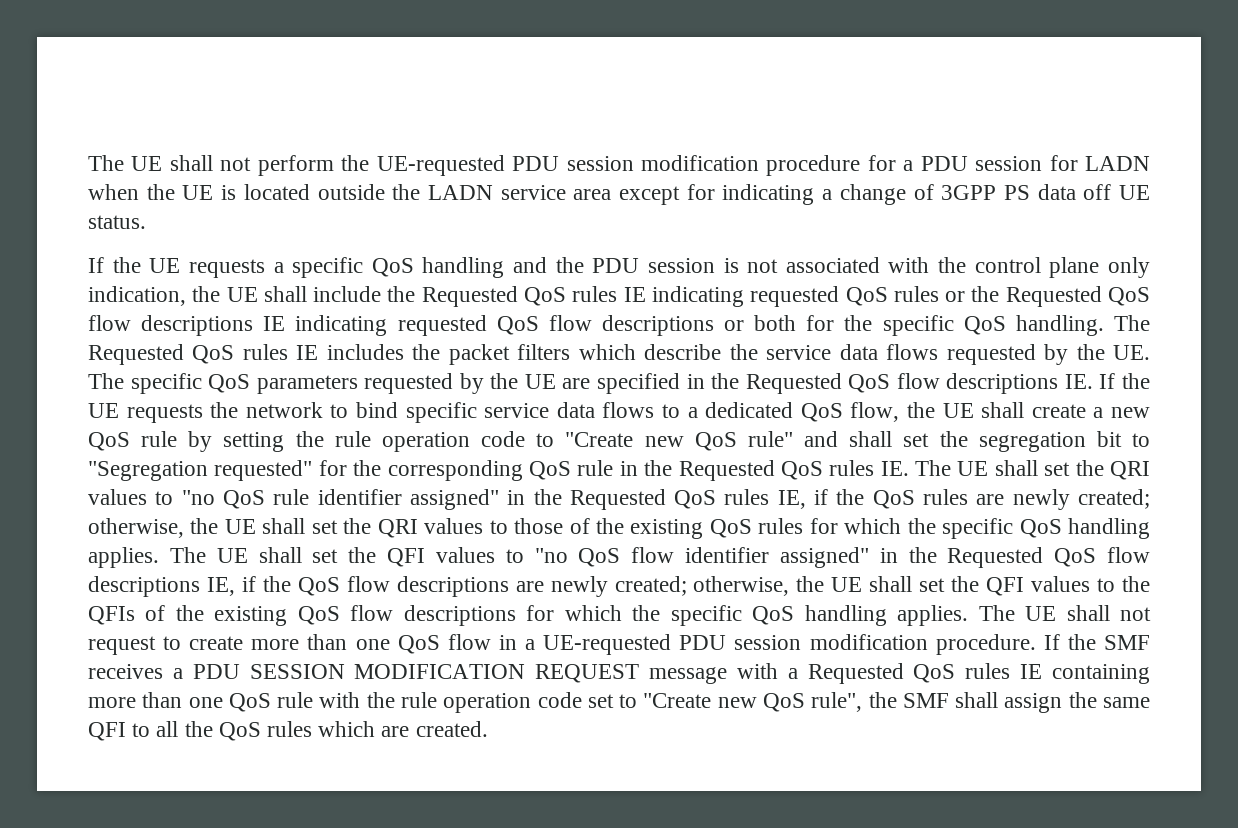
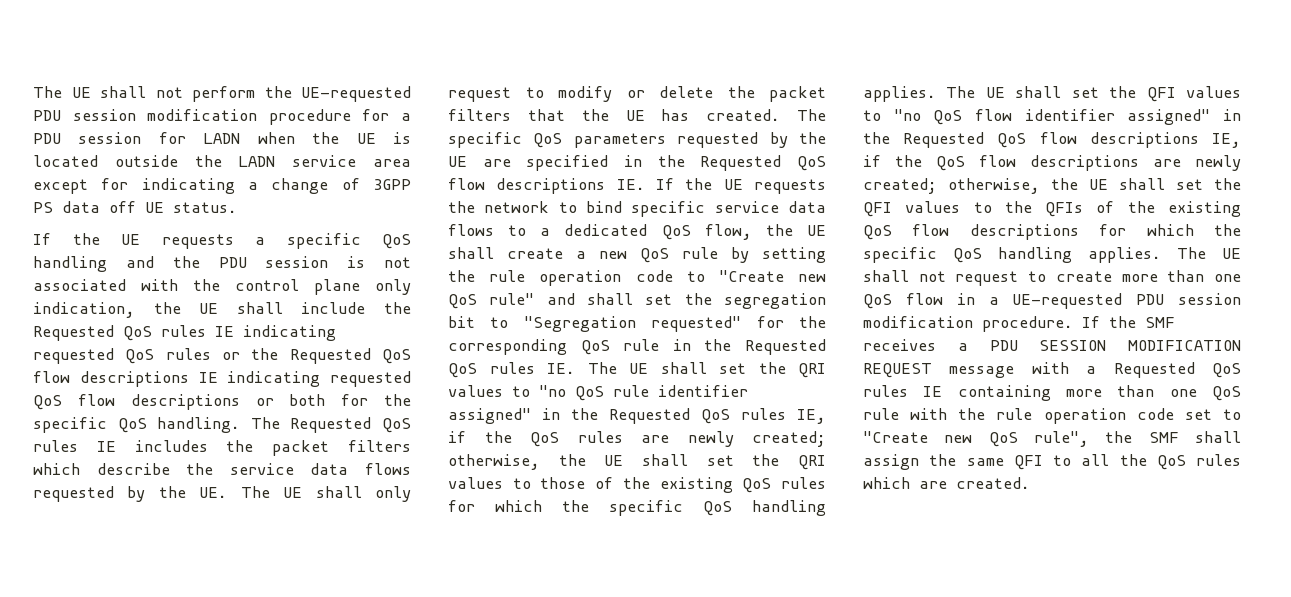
- The Requested QoS rules IE includes the packet filters which describe the service data flows requested by the UE. The specific QoS parameters requested by the UE are specified in the Requested QoS flow descriptions IE. If the UE requests the network to bind specific service data flows to a dedicated QoS flow, the UE shall create a new QoS rule by setting the rule operation code to "Create new QoS rule" and shall set the segregation bit to "Segregation requested" for the corresponding QoS rule in the Requested QoS rules IE. The UE shall set the QRI values to "no QoS rule identifier assigned" in the Requested QoS rules IE, if the QoS rules are newly created;
+ The Requested QoS rules IE includes the packet filters which describe the service data flows requested by the UE. The UE shall only request to modify or delete the packet filters that the UE has created. The specific QoS parameters requested by the UE are specified in the Requested QoS flow descriptions IE. If the UE requests the network to bind specific service data flows to a dedicated QoS flow, the UE shall create a new QoS rule by setting the rule operation code to "Create new QoS rule" and shall set the segregation bit to "Segregation requested" for the corresponding QoS rule in the Requested QoS rules IE. The UE shall set the QRI values to "no QoS rule identifier assigned" in the Requested QoS rules IE, if the QoS rules are newly created;

